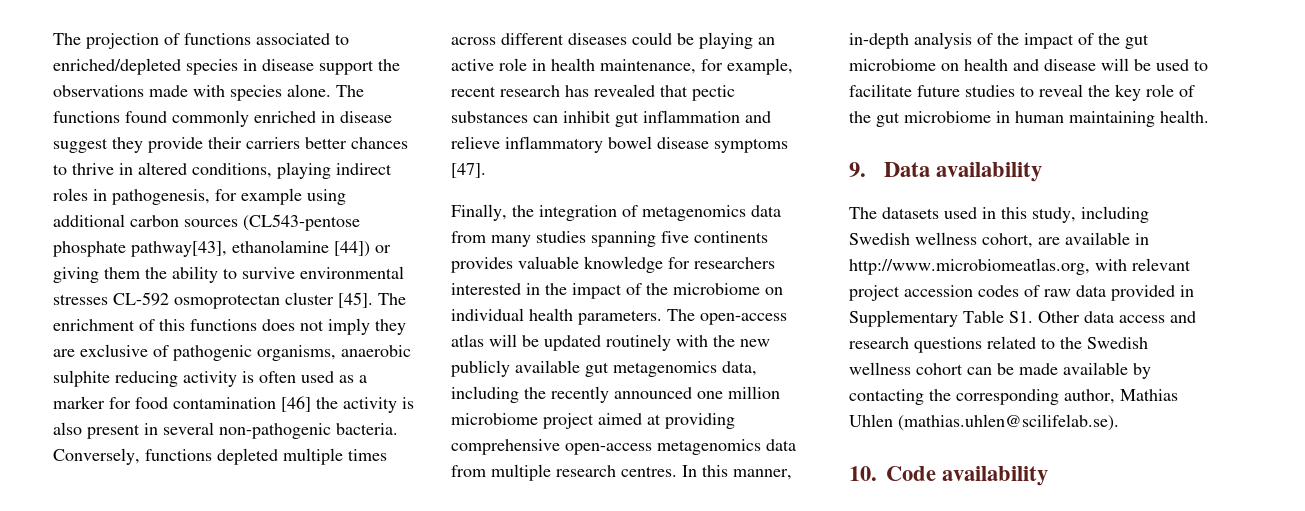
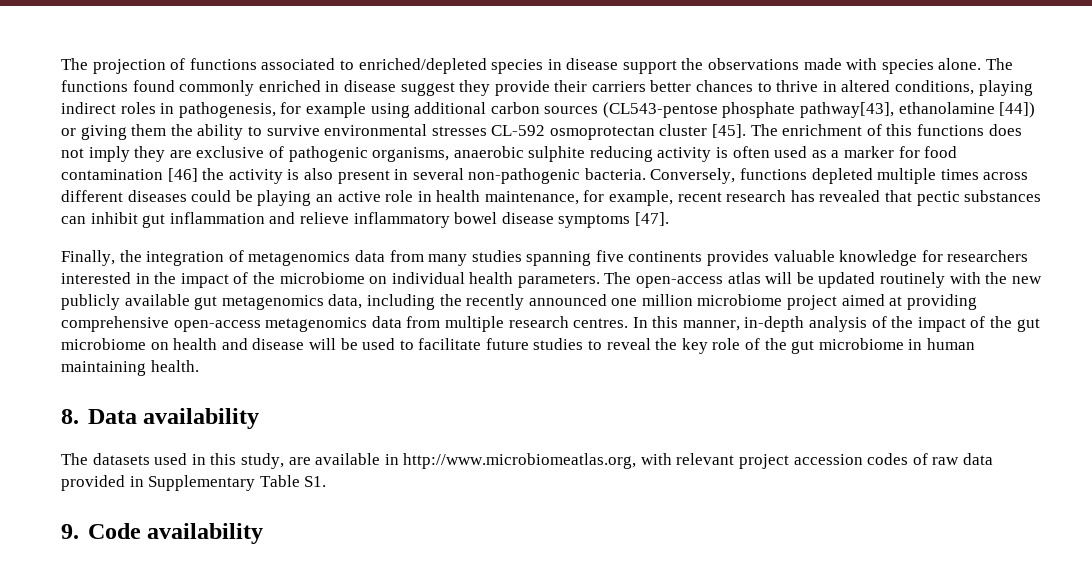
- 9. Data availability
+ 8. Data availability
- The datasets used in this study, including Swedish wellness cohort, are available in http://www.microbiomeatlas.org, with relevant project accession codes of raw data provided in Supplementary Table S1. Other data access and research questions related to the Swedish wellness cohort can be made available by contacting the corresponding author, Mathias Uhlen (mathias.uhlen@scilifelab.se).
- 10. Code availability
+ The datasets used in this study, are available in http://www.microbiomeatlas.org, with relevant project accession codes of raw data provided in Supplementary Table S1.
+ 9. Code availability

